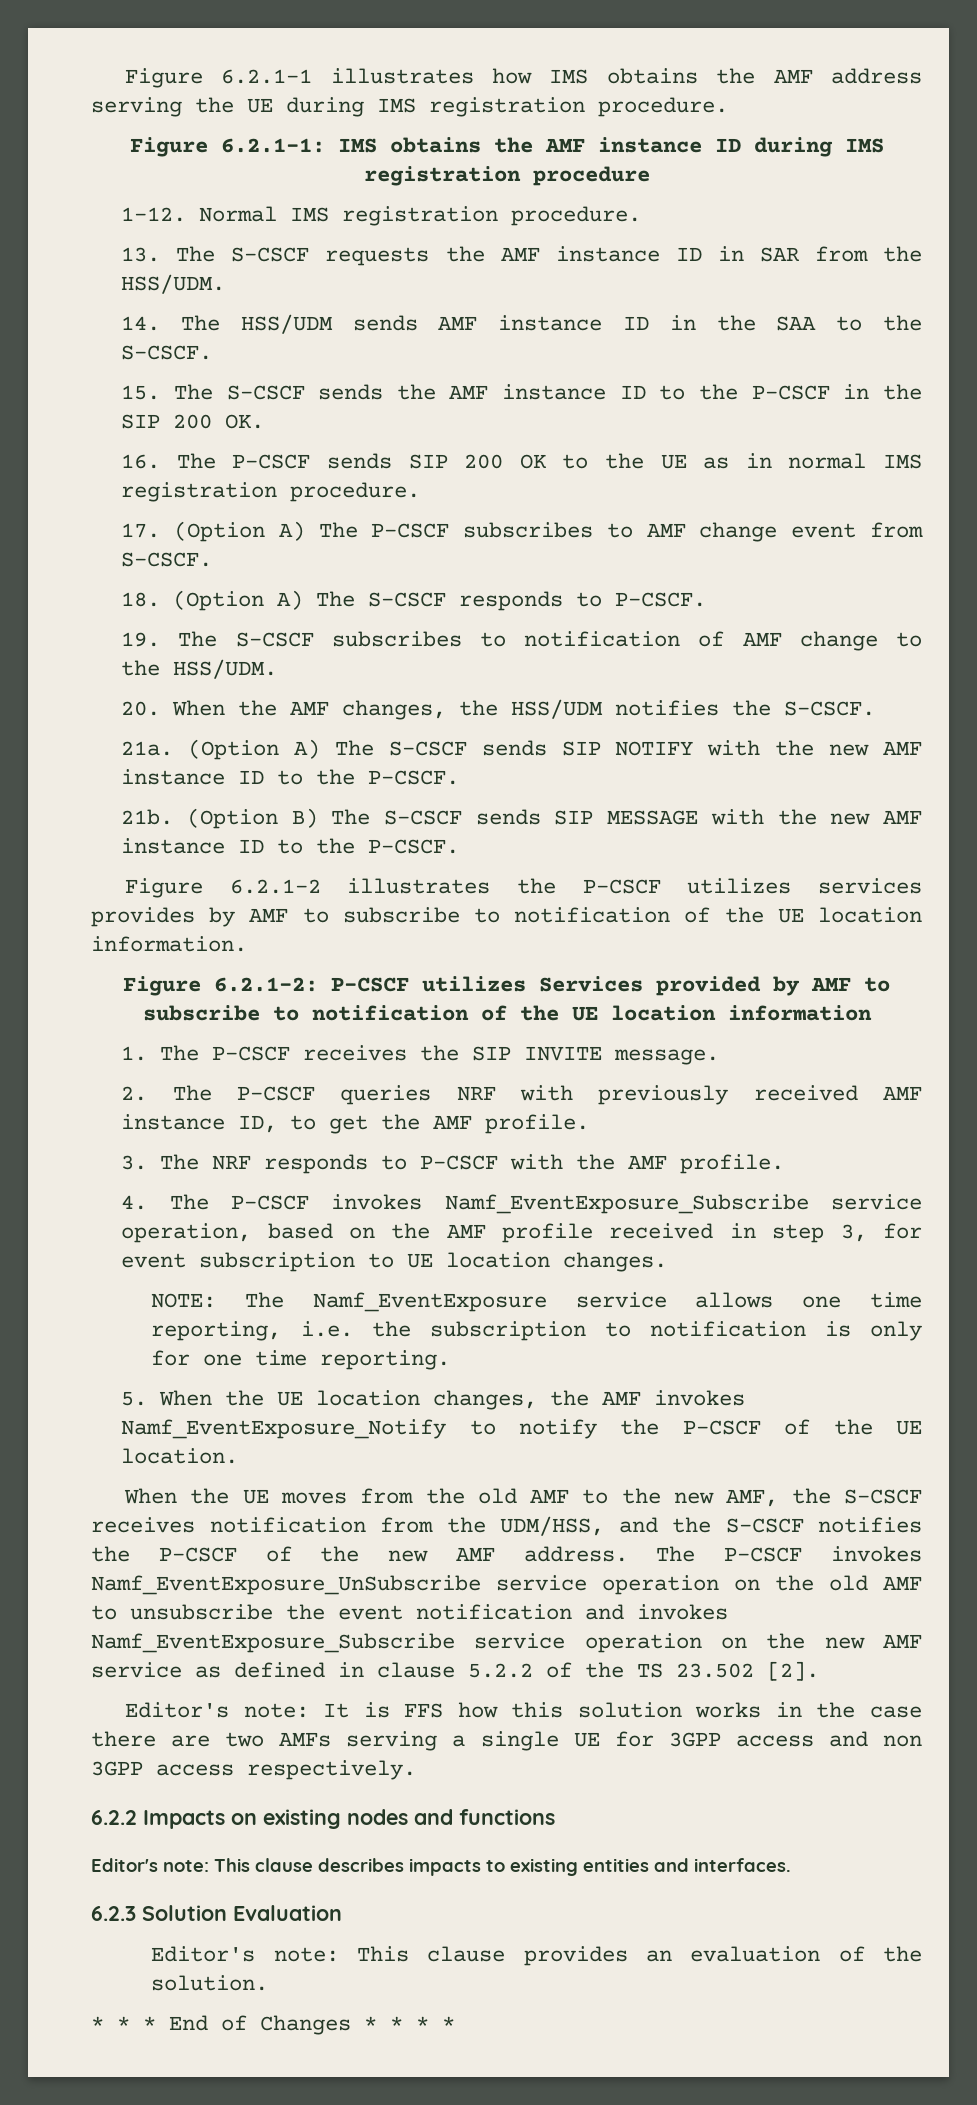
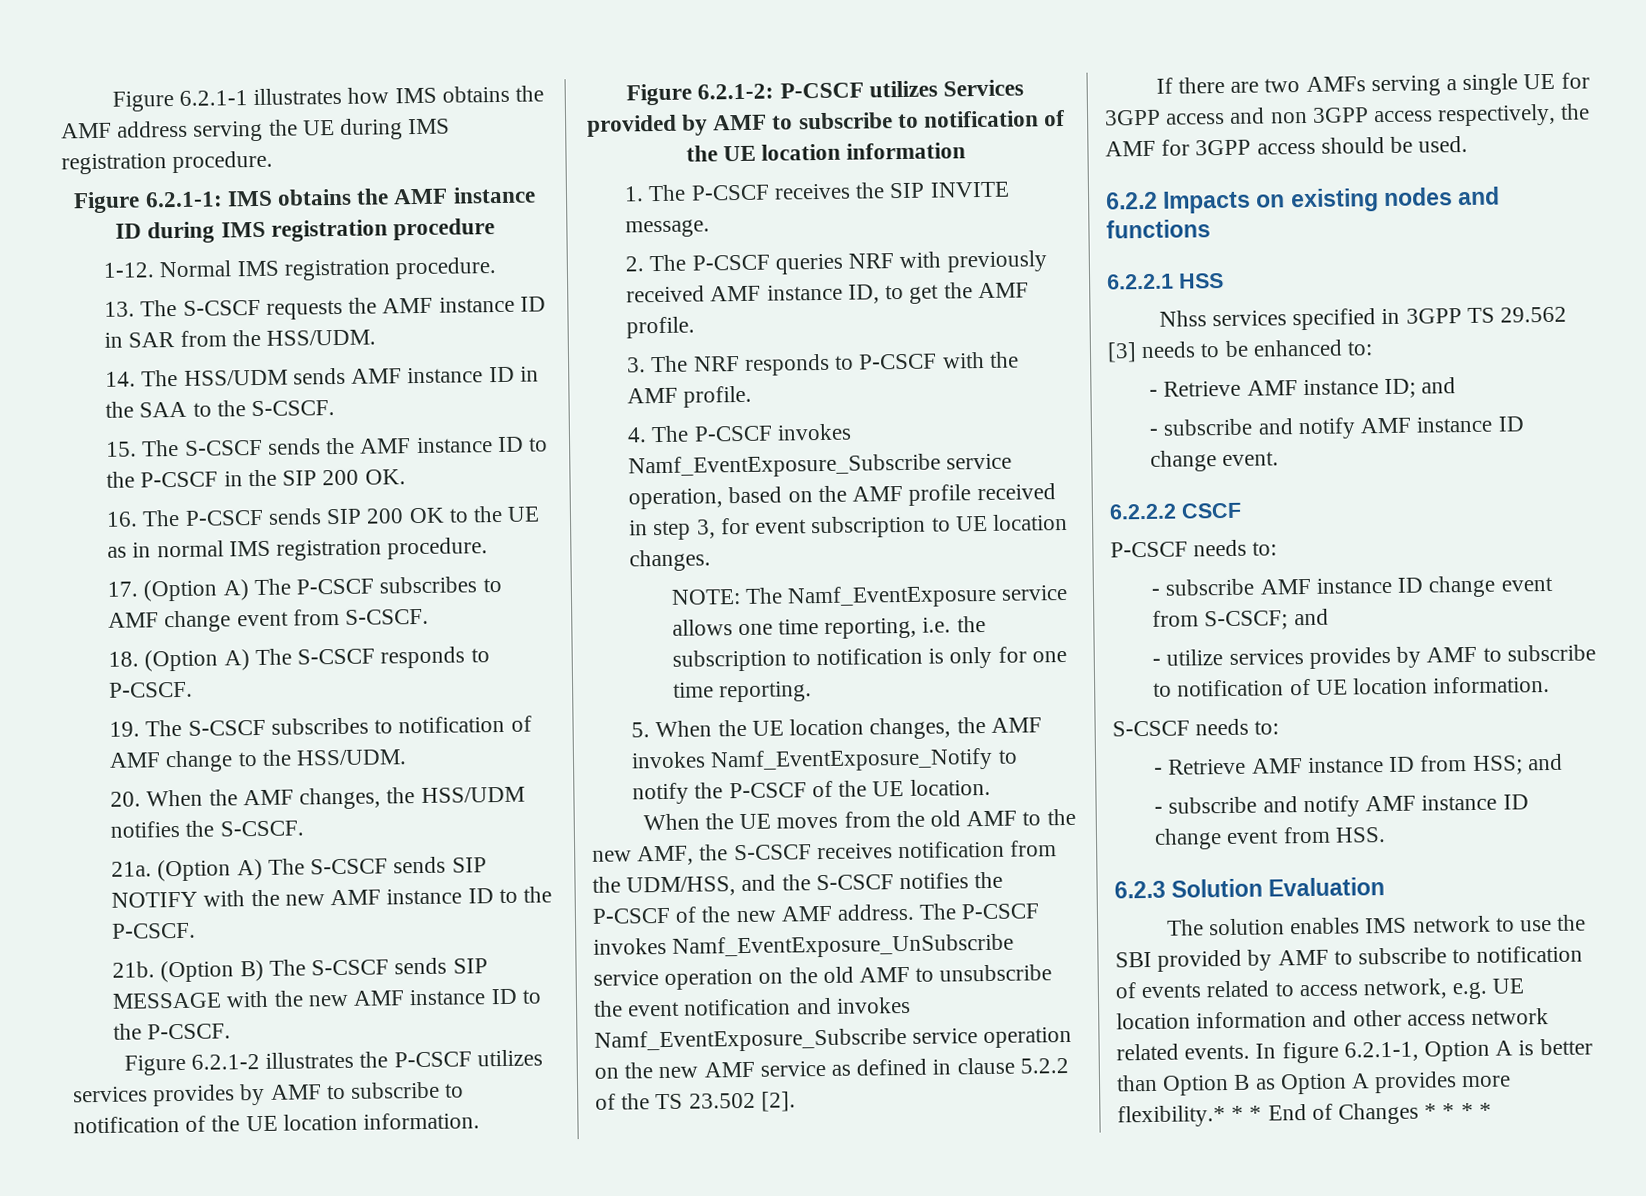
- Editor's note: It is FFS how this solution works in the case there are two AMFs serving a single UE for 3GPP access and non 3GPP access respectively.
+ If there are two AMFs serving a single UE for 3GPP access and non 3GPP access respectively, the AMF for 3GPP access should be used.
- Editor's note: This clause describes impacts to existing entities and interfaces.
+ 6.2.2.1 HSS
+ Nhss services specified in 3GPP TS 29.562 [3] needs to be enhanced to:
+ - Retrieve AMF instance ID; and
+ - subscribe and notify AMF instance ID change event.
+ 6.2.2.2 CSCF
+ P-CSCF needs to:
+ - subscribe AMF instance ID change event from S-CSCF; and
+ - utilize services provides by AMF to subscribe to notification of UE location information.
+ S-CSCF needs to:
+ - Retrieve AMF instance ID from HSS; and
+ - subscribe and notify AMF instance ID change event from HSS.
  6.2.3 Solution Evaluation
- Editor's note: This clause provides an evaluation of the solution.
- * * * End of Changes * * * *
+ The solution enables IMS network to use the SBI provided by AMF to subscribe to notification of events related to access network, e.g. UE location information and other access network related events. In figure 6.2.1-1, Option A is better than Option B as Option A provides more flexibility.* * * End of Changes * * * *

